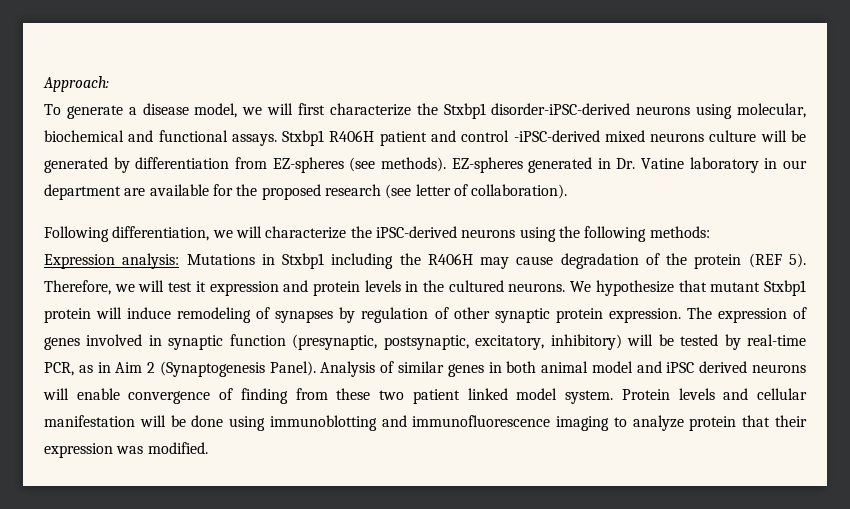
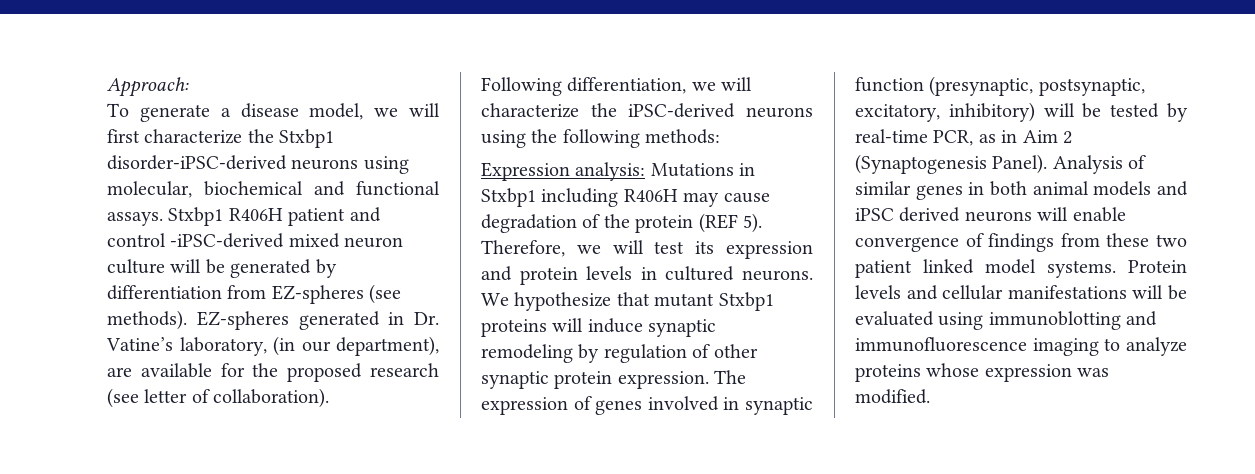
- Stxbp1 R406H patient and control -iPSC-derived mixed neurons culture will be generated by differentiation from EZ-spheres (see methods).
+ Stxbp1 R406H patient and control -iPSC-derived mixed neuron culture will be generated by differentiation from EZ-spheres (see methods).
- EZ-spheres generated in Dr. Vatine laboratory in our department are available for the proposed research (see letter of collaboration).
+ EZ-spheres generated in Dr. Vatine’s laboratory, (in our department), are available for the proposed research (see letter of collaboration).
- Expression analysis: Mutations in Stxbp1 including the R406H may cause degradation of the protein (REF 5).
+ Expression analysis: Mutations in Stxbp1 including R406H may cause degradation of the protein (REF 5).
- Therefore, we will test it expression and protein levels in the cultured neurons.
+ Therefore, we will test its expression and protein levels in cultured neurons.
- We hypothesize that mutant Stxbp1 protein will induce remodeling of synapses by regulation of other synaptic protein expression.
+ We hypothesize that mutant Stxbp1 proteins will induce synaptic remodeling by regulation of other synaptic protein expression.
- Analysis of similar genes in both animal model and iPSC derived neurons will enable convergence of finding from these two patient linked model system.
+ Analysis of similar genes in both animal models and iPSC derived neurons will enable convergence of findings from these two patient linked model systems.
- Protein levels and cellular manifestation will be done using immunoblotting and immunofluorescence imaging to analyze protein that their expression was modified.
+ Protein levels and cellular manifestations will be evaluated using immunoblotting and immunofluorescence imaging to analyze proteins whose expression was modified.

